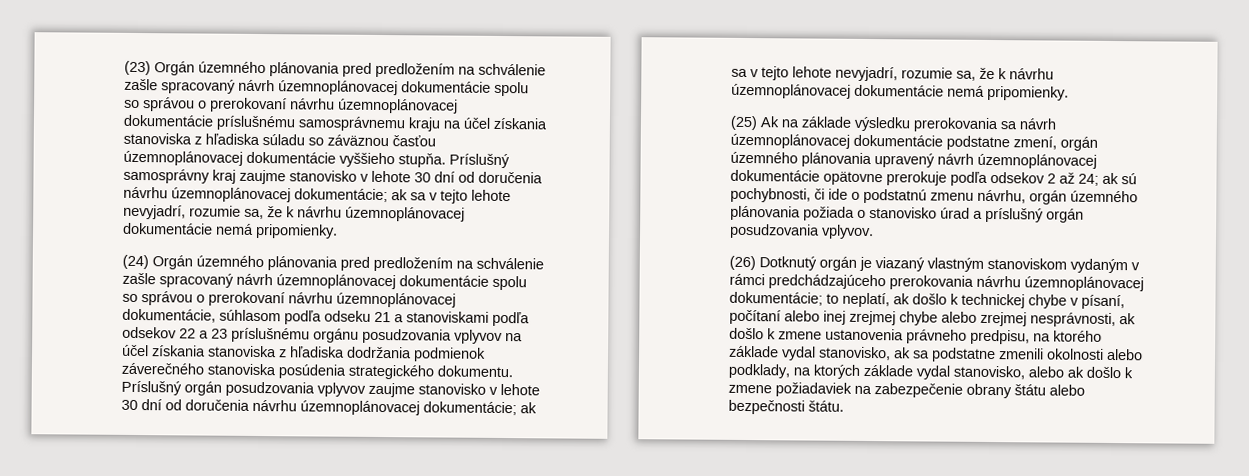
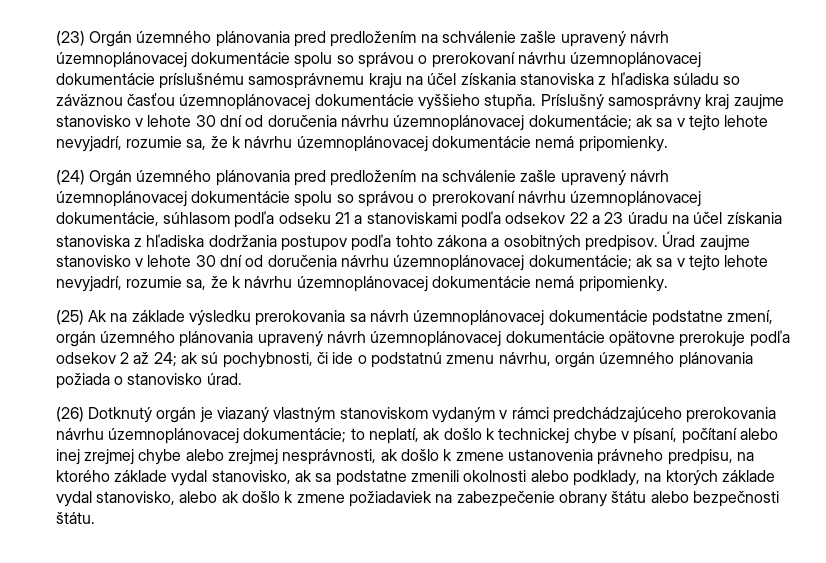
- (23) Orgán územného plánovania pred predložením na schválenie zašle spracovaný návrh územnoplánovacej dokumentácie spolu so správou o prerokovaní návrhu územnoplánovacej dokumentácie príslušnému samosprávnemu kraju na účel získania stanoviska z hľadiska súladu so záväznou časťou územnoplánovacej dokumentácie vyššieho stupňa.
+ (23) Orgán územného plánovania pred predložením na schválenie zašle upravený návrh územnoplánovacej dokumentácie spolu so správou o prerokovaní návrhu územnoplánovacej dokumentácie príslušnému samosprávnemu kraju na účel získania stanoviska z hľadiska súladu so záväznou časťou územnoplánovacej dokumentácie vyššieho stupňa.
- (24) Orgán územného plánovania pred predložením na schválenie zašle spracovaný návrh územnoplánovacej dokumentácie spolu so správou o prerokovaní návrhu územnoplánovacej dokumentácie, súhlasom podľa odseku 21 a stanoviskami podľa odsekov 22 a 23 príslušnému orgánu posudzovania vplyvov na účel získania stanoviska z hľadiska dodržania podmienok záverečného stanoviska posúdenia strategického dokumentu. Príslušný orgán posudzovania vplyvov zaujme stanovisko v lehote 30 dní od doručenia návrhu územnoplánovacej dokumentácie;
+ (24) Orgán územného plánovania pred predložením na schválenie zašle upravený návrh územnoplánovacej dokumentácie spolu so správou o prerokovaní návrhu územnoplánovacej dokumentácie, súhlasom podľa odseku 21 a stanoviskami podľa odsekov 22 a 23 úradu na účel získania stanoviska z hľadiska dodržania postupov podľa tohto zákona a osobitných predpisov. Úrad zaujme stanovisko v lehote 30 dní od doručenia návrhu územnoplánovacej dokumentácie;
- (25) Ak na základe výsledku prerokovania sa návrh územnoplánovacej dokumentácie podstatne zmení, orgán územného plánovania upravený návrh územnoplánovacej dokumentácie opätovne prerokuje podľa odsekov 2 až 24; ak sú pochybnosti, či ide o podstatnú zmenu návrhu, orgán územného plánovania požiada o stanovisko úrad a príslušný orgán posudzovania vplyvov.
+ (25) Ak na základe výsledku prerokovania sa návrh územnoplánovacej dokumentácie podstatne zmení, orgán územného plánovania upravený návrh územnoplánovacej dokumentácie opätovne prerokuje podľa odsekov 2 až 24; ak sú pochybnosti, či ide o podstatnú zmenu návrhu, orgán územného plánovania požiada o stanovisko úrad.

